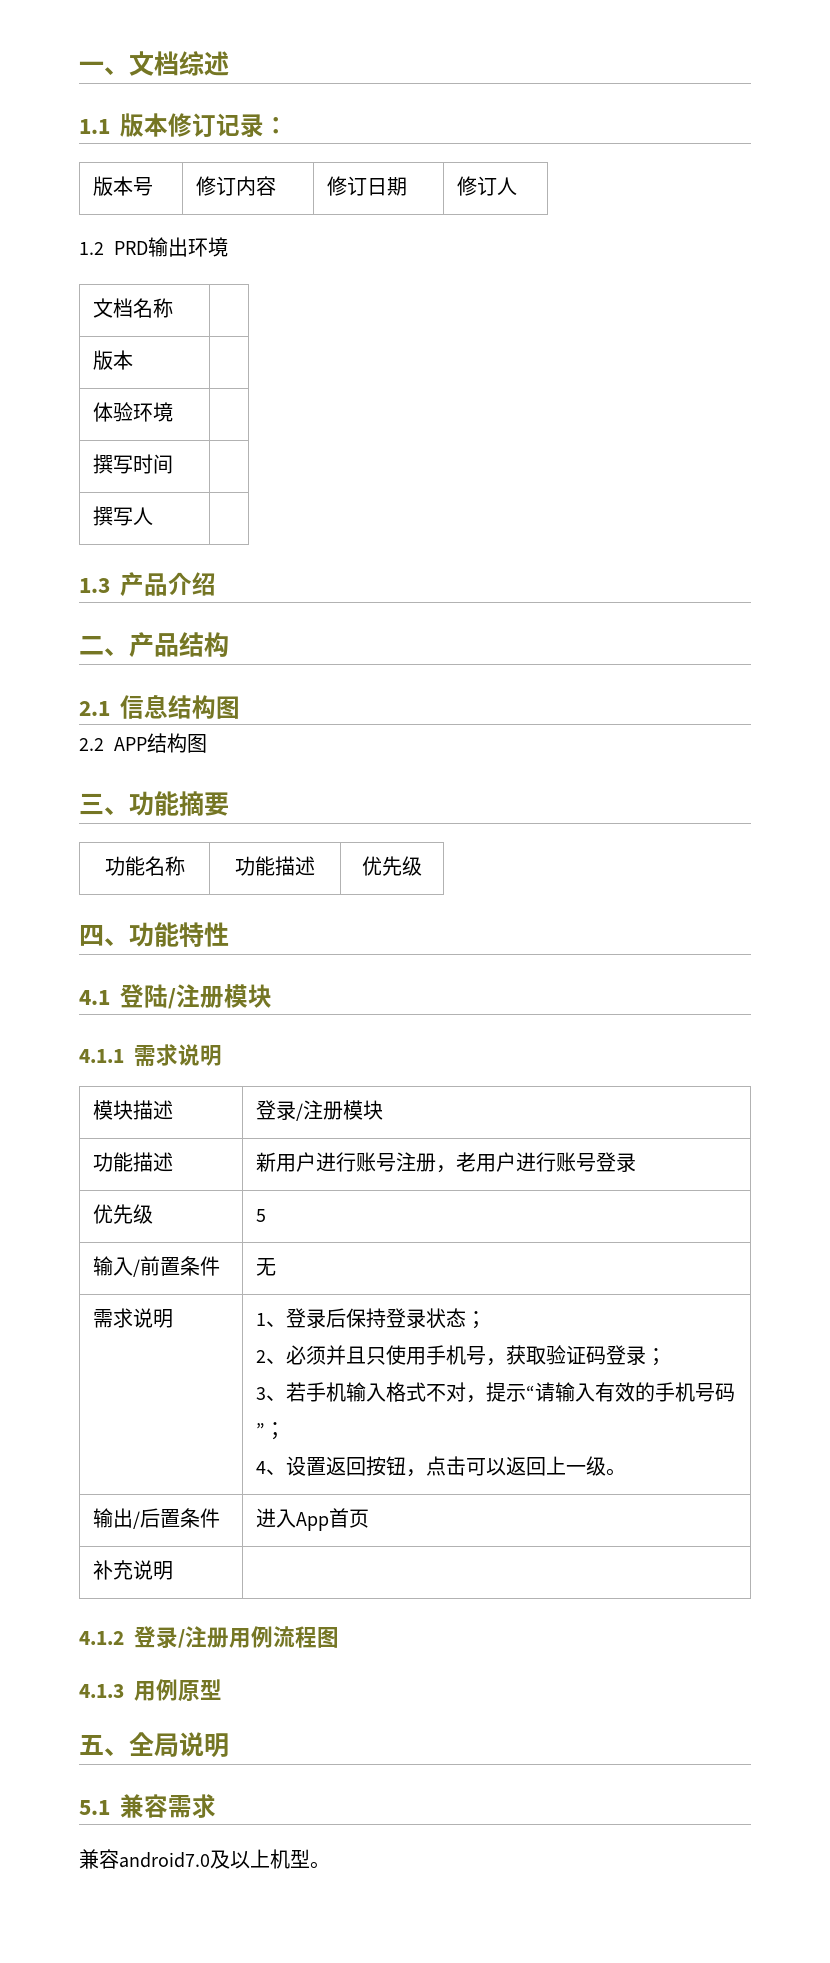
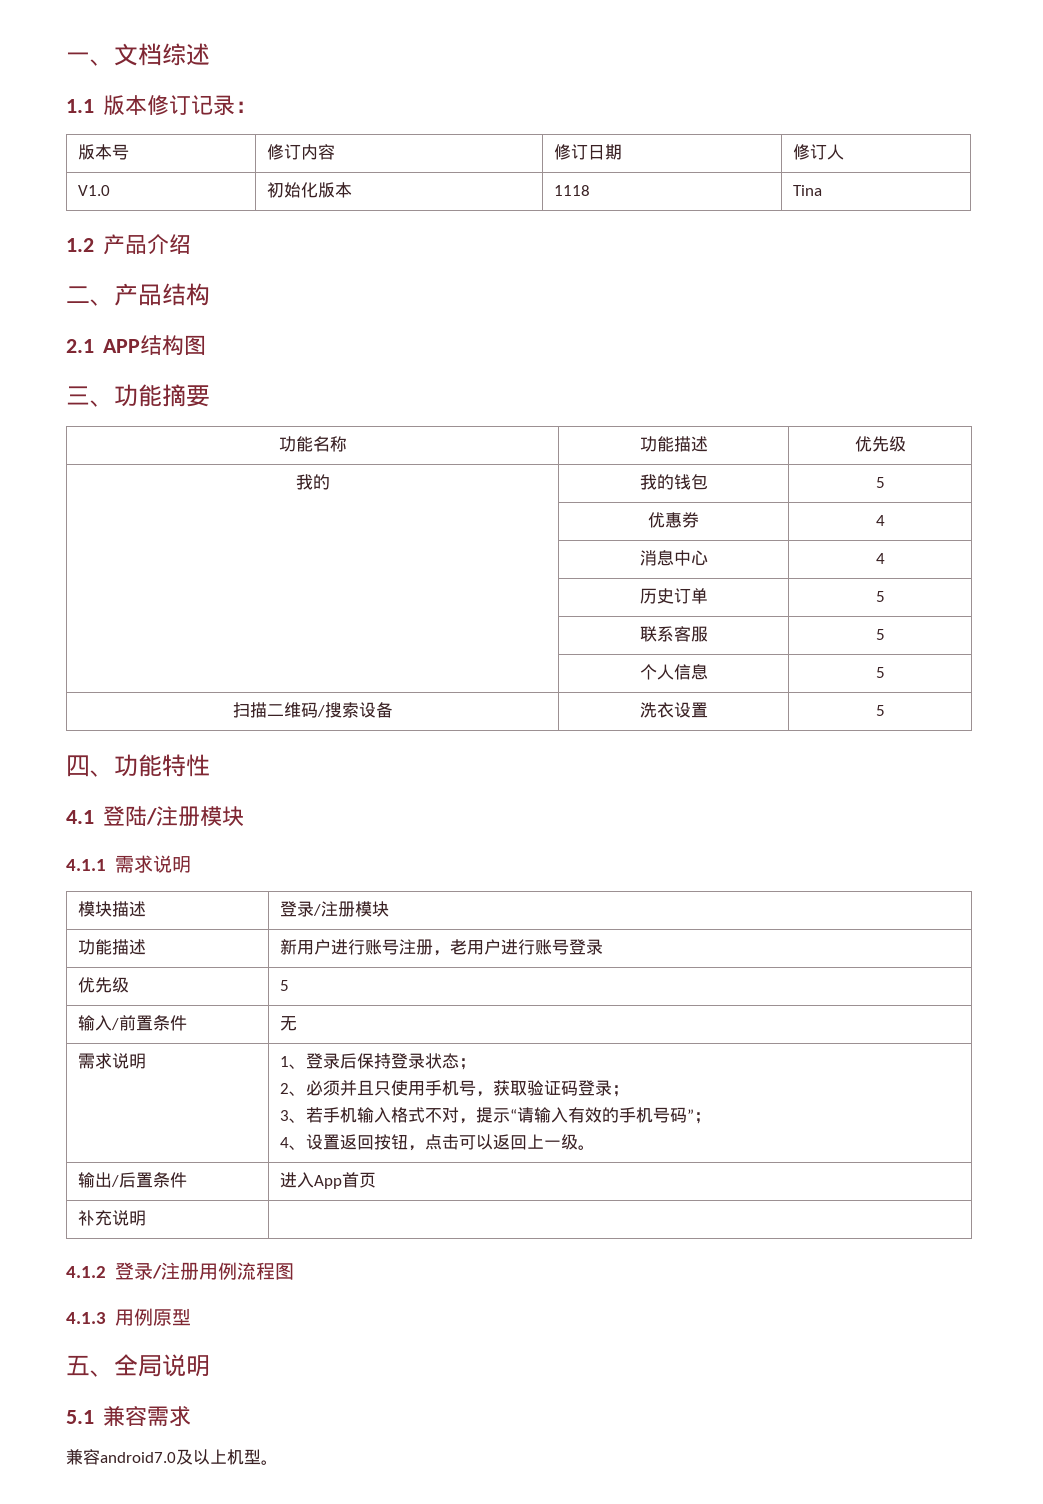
- 1.2 PRD输出环境
- 文档名称 |
- 版本 |
- 体验环境 |
- 撰写时间 |
- 撰写人 |
- 1.3产品介绍
+ V1.0 | 初始化版本 | 1118 | Tina
+ 1.2产品介绍
- 2.1信息结构图
- 2.2 APP结构图
+ 2.1 APP结构图
+ 我的 | 我的钱包 | 5
+ | 优惠券 | 4
+ | 消息中心 | 4
+ | 历史订单 | 5
+ | 联系客服 | 5
+ | 个人信息 | 5
+ 扫描二维码/搜索设备 | 洗衣设置 | 5

